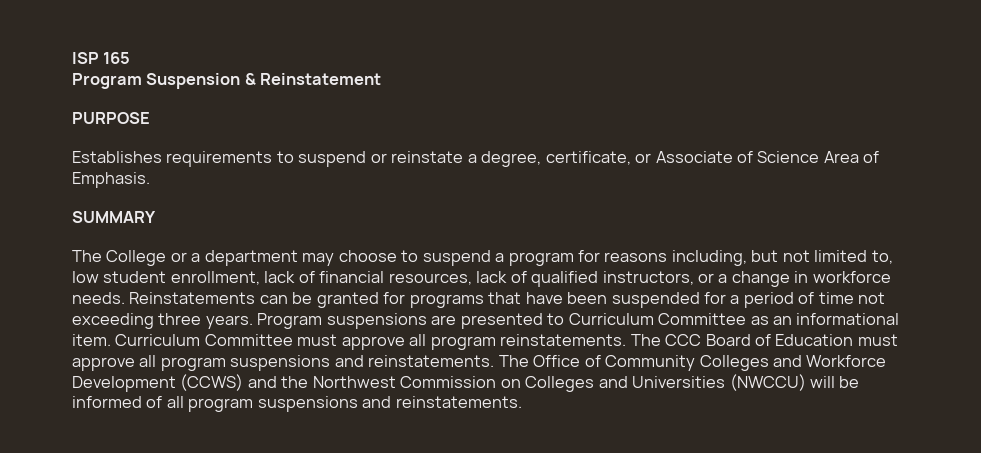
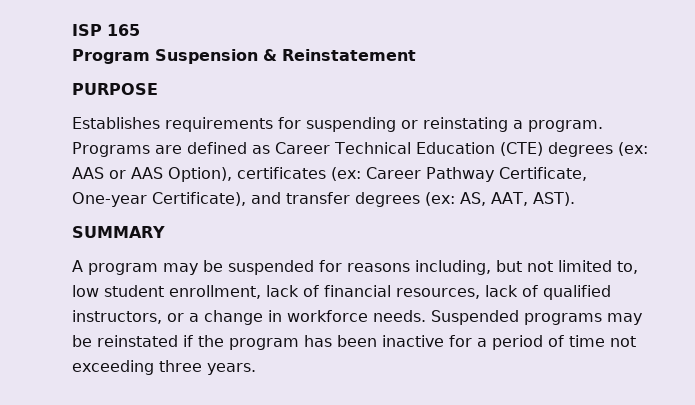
- Establishes requirements to suspend or reinstate a degree, certificate, or Associate of Science Area of Emphasis.
+ Establishes requirements for suspending or reinstating a program. Programs are defined as Career Technical Education (CTE) degrees (ex: AAS or AAS Option), certificates (ex: Career Pathway Certificate, One-year Certificate), and transfer degrees (ex: AS, AAT, AST).
  SUMMARY
- The College or a department may choose to suspend a program for reasons including, but not limited to, low student enrollment, lack of financial resources, lack of qualified instructors, or a change in workforce needs.
+ A program may be suspended for reasons including, but not limited to, low student enrollment, lack of financial resources, lack of qualified instructors, or a change in workforce needs.
- Reinstatements can be granted for programs that have been suspended for a period of time not exceeding three years. Program suspensions are presented to Curriculum Committee as an informational item. Curriculum Committee must approve all program reinstatements. The CCC Board of Education must approve all program suspensions and reinstatements. The Office of Community Colleges and Workforce Development (CCWS) and the Northwest Commission on Colleges and Universities (NWCCU) will be informed of all program suspensions and reinstatements.
+ Suspended programs may be reinstated if the program has been inactive for a period of time not exceeding three years.

